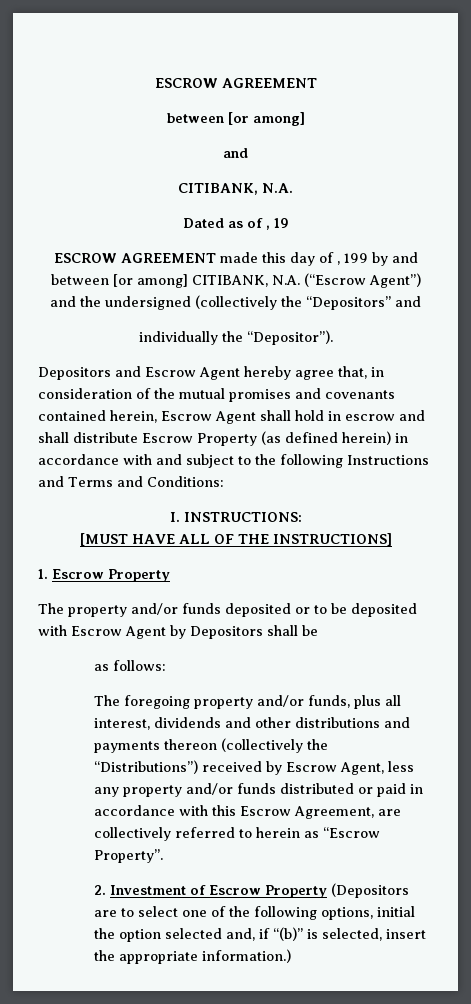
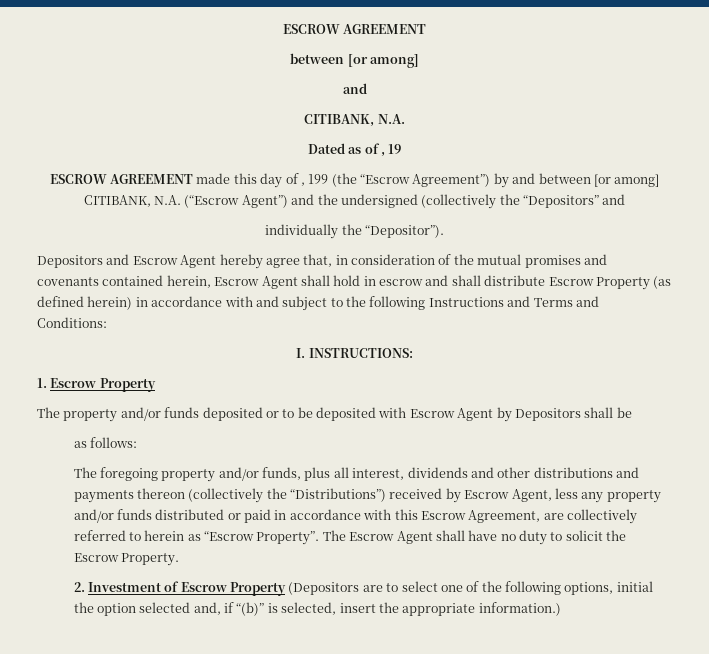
- ESCROW AGREEMENT made this day of , 199 by and between [or among] CITIBANK, N.A. (“Escrow Agent”) and the undersigned (collectively the “Depositors” and
+ ESCROW AGREEMENT made this day of , 199 (the “Escrow Agreement”) by and between [or among] CITIBANK, N.A. (“Escrow Agent”) and the undersigned (collectively the “Depositors” and
- [MUST HAVE ALL OF THE INSTRUCTIONS]
+ The Escrow Agent shall have no duty to solicit the Escrow Property.

